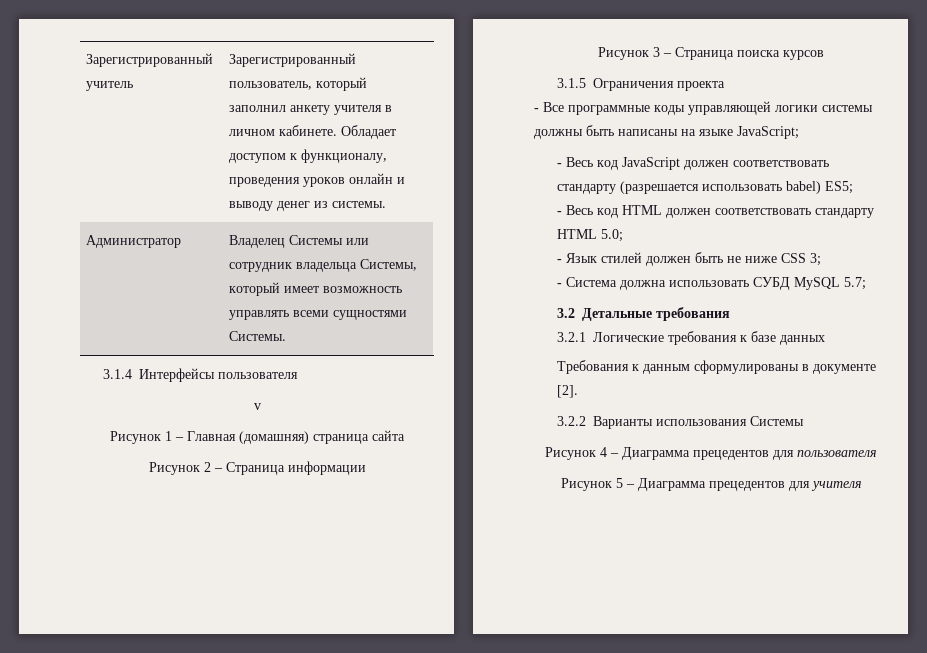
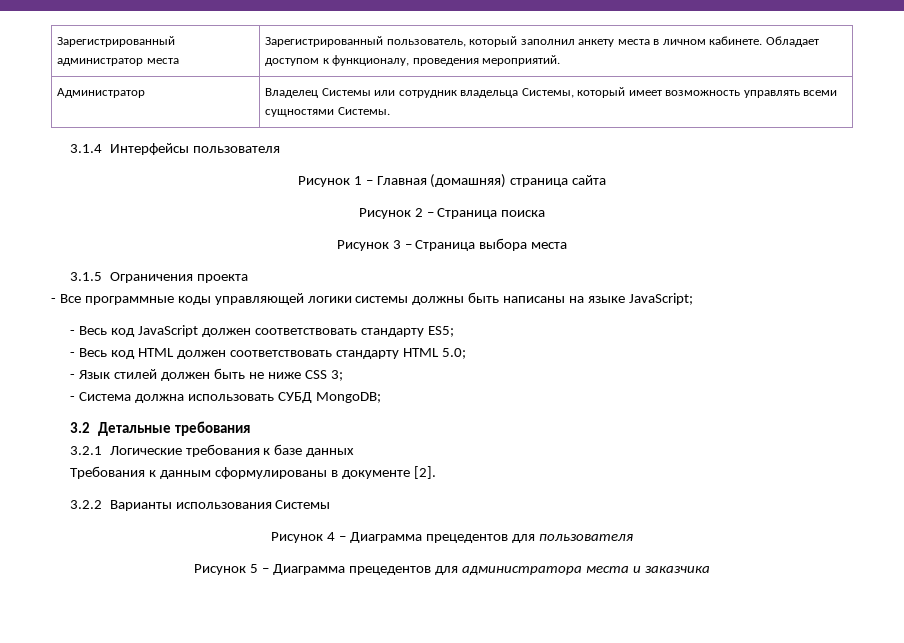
- Зарегистрированный учитель | Зарегистрированный пользователь, который заполнил анкету учителя в личном кабинете. Обладает доступом к функционалу, проведения уроков онлайн и выводу денег из системы.
+ Зарегистрированный администратор места | Зарегистрированный пользователь, который заполнил анкету места в личном кабинете. Обладает доступом к функционалу, проведения мероприятий.
- v
- Рисунок 2 – Страница информации
+ Рисунок 2 – Страница поиска
- Рисунок 3 – Страница поиска курсов
+ Рисунок 3 – Страница выбора места
- - Весь код JavaScript должен соответствовать стандарту (разрешается использовать babel) ES5;
+ - Весь код JavaScript должен соответствовать стандарту ES5;
- - Система должна использовать СУБД MySQL 5.7;
+ - Система должна использовать СУБД MongoDB;
- Рисунок 5 – Диаграмма прецедентов для учителя
+ Рисунок 5 – Диаграмма прецедентов для администратора места и заказчика

